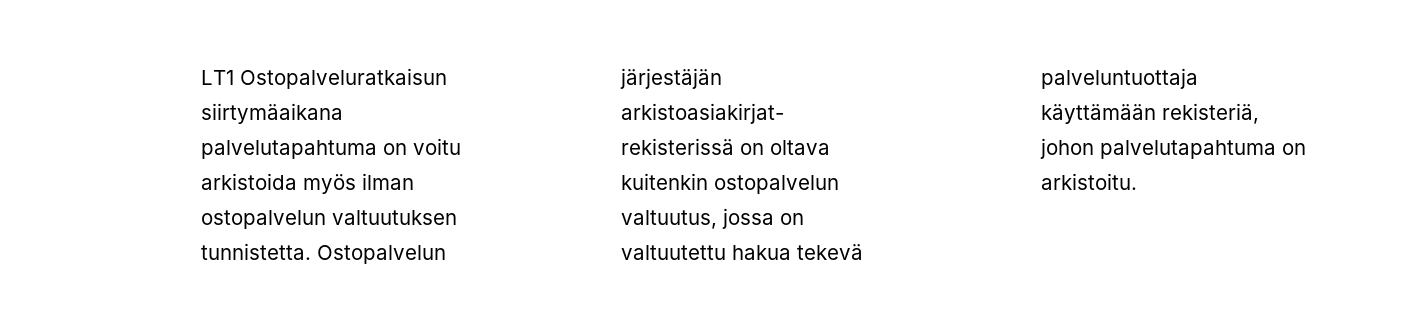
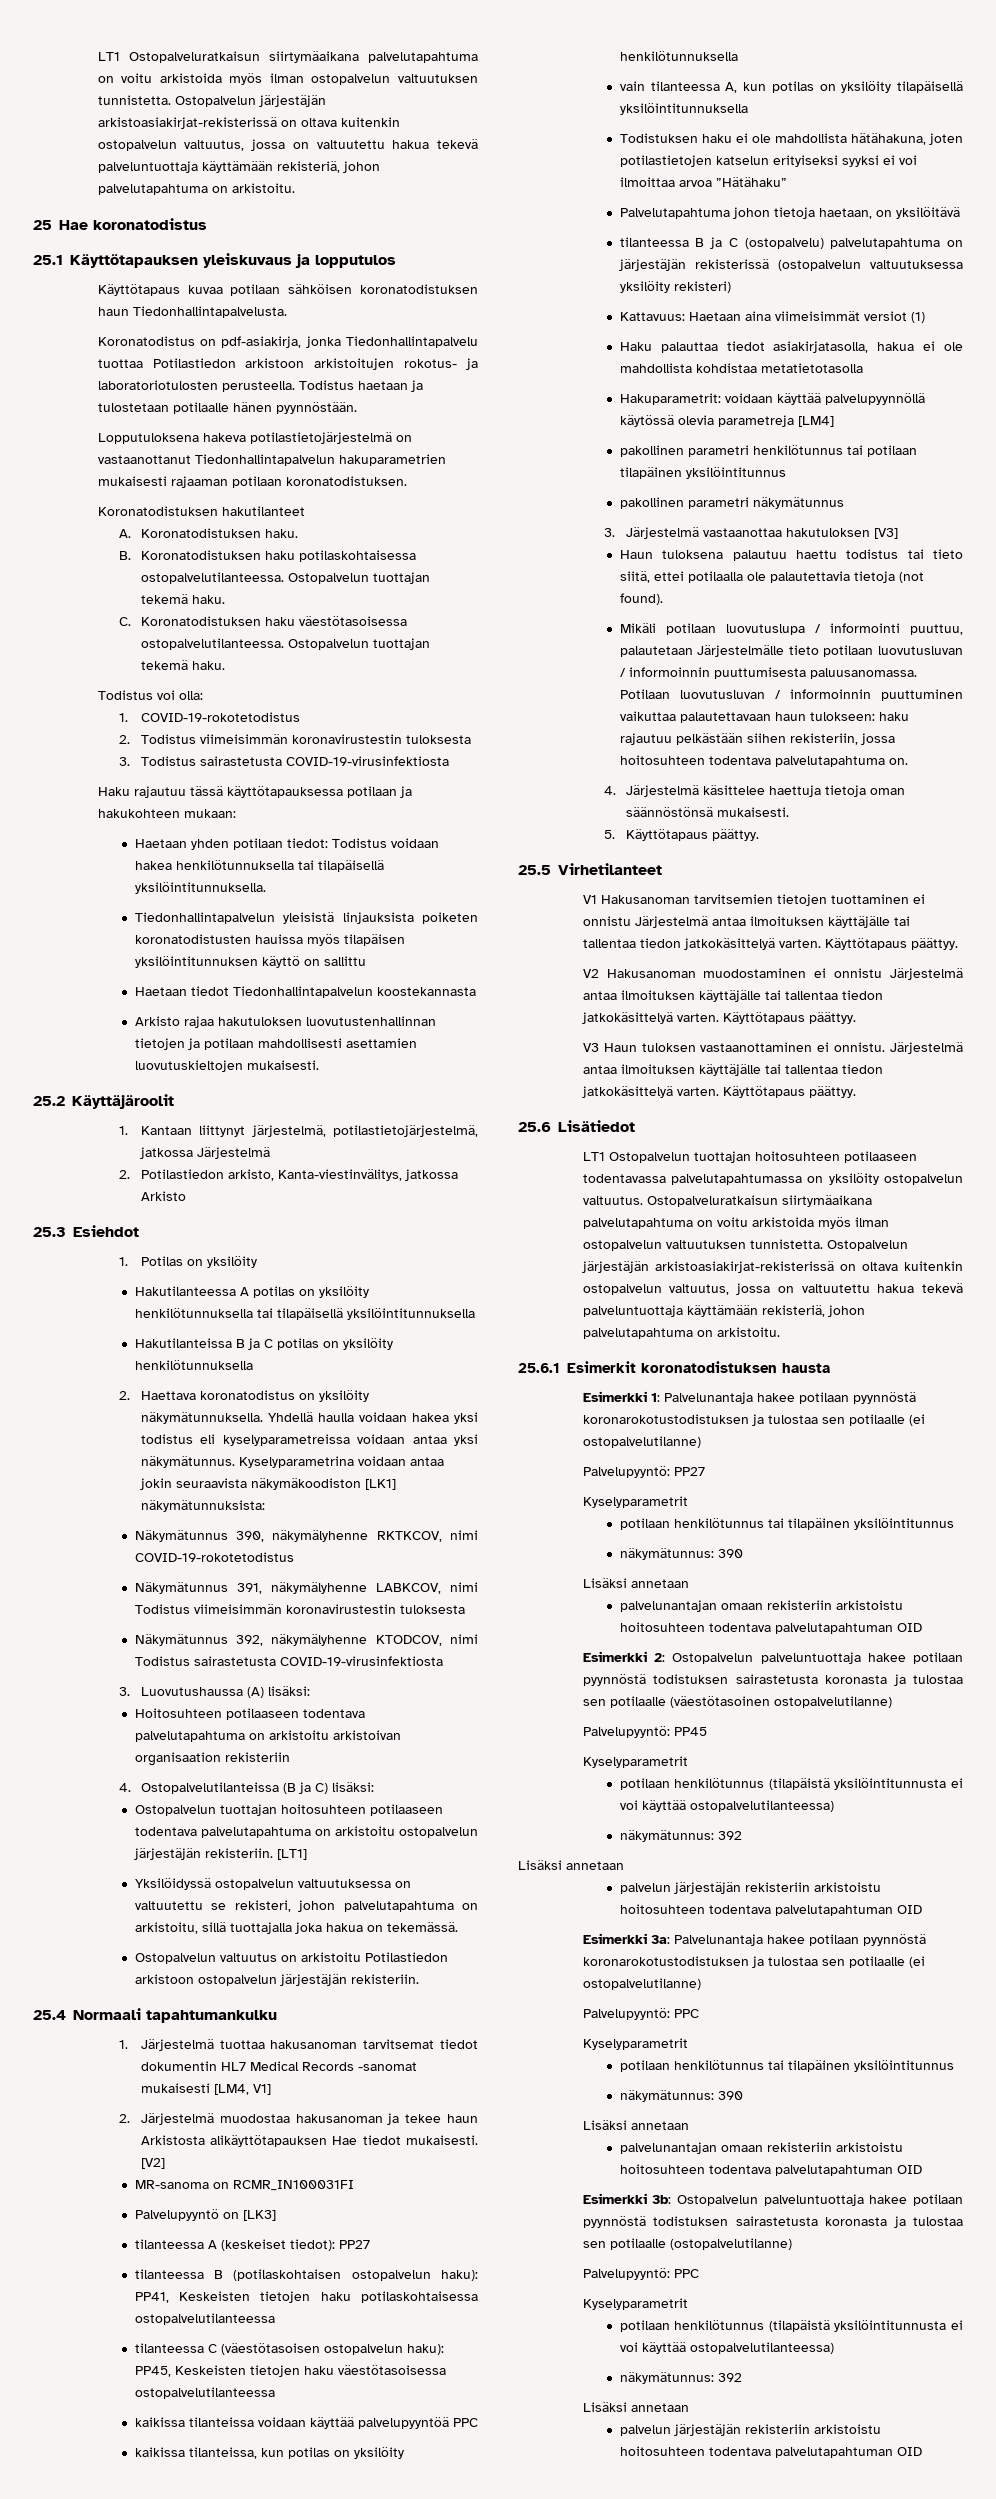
+ 25 Hae koronatodistus
+ 25.1 Käyttötapauksen yleiskuvaus ja lopputulos
+ Käyttötapaus kuvaa potilaan sähköisen koronatodistuksen haun Tiedonhallintapalvelusta.
+ Koronatodistus on pdf-asiakirja, jonka Tiedonhallintapalvelu tuottaa Potilastiedon arkistoon arkistoitujen rokotus- ja laboratoriotulosten perusteella. Todistus haetaan ja tulostetaan potilaalle hänen pyynnöstään.
+ Lopputuloksena hakeva potilastietojärjestelmä on vastaanottanut Tiedonhallintapalvelun hakuparametrien mukaisesti rajaaman potilaan koronatodistuksen.
+ Koronatodistuksen hakutilanteet
+ A. Koronatodistuksen haku.
+ B. Koronatodistuksen haku potilaskohtaisessa ostopalvelutilanteessa. Ostopalvelun tuottajan tekemä haku.
+ C. Koronatodistuksen haku väestötasoisessa ostopalvelutilanteessa. Ostopalvelun tuottajan tekemä haku.
+ Todistus voi olla:
+ 1. COVID-19-rokotetodistus
+ 2. Todistus viimeisimmän koronavirustestin tuloksesta
+ 3. Todistus sairastetusta COVID-19-virusinfektiosta
+ Haku rajautuu tässä käyttötapauksessa potilaan ja hakukohteen mukaan:
+ Haetaan yhden potilaan tiedot: Todistus voidaan hakea henkilötunnuksella tai tilapäisellä yksilöintitunnuksella.
+ Tiedonhallintapalvelun yleisistä linjauksista poiketen koronatodistusten hauissa myös tilapäisen yksilöintitunnuksen käyttö on sallittu
+ Haetaan tiedot Tiedonhallintapalvelun koostekannasta
+ Arkisto rajaa hakutuloksen luovutustenhallinnan tietojen ja potilaan mahdollisesti asettamien luovutuskieltojen mukaisesti.
+ 25.2 Käyttäjäroolit
+ 1. Kantaan liittynyt järjestelmä, potilastietojärjestelmä, jatkossa Järjestelmä
+ 2. Potilastiedon arkisto, Kanta-viestinvälitys, jatkossa Arkisto
+ 25.3 Esiehdot
+ 1. Potilas on yksilöity
+ Hakutilanteessa A potilas on yksilöity henkilötunnuksella tai tilapäisellä yksilöintitunnuksella
+ Hakutilanteissa B ja C potilas on yksilöity henkilötunnuksella
+ 2. Haettava koronatodistus on yksilöity näkymätunnuksella. Yhdellä haulla voidaan hakea yksi todistus eli kyselyparametreissa voidaan antaa yksi näkymätunnus. Kyselyparametrina voidaan antaa jokin seuraavista näkymäkoodiston [LK1] näkymätunnuksista:
+ Näkymätunnus 390, näkymälyhenne RKTKCOV, nimi COVID-19-rokotetodistus
+ Näkymätunnus 391, näkymälyhenne LABKCOV, nimi Todistus viimeisimmän koronavirustestin tuloksesta
+ Näkymätunnus 392, näkymälyhenne KTODCOV, nimi Todistus sairastetusta COVID-19-virusinfektiosta
+ 3. Luovutushaussa (A) lisäksi:
+ Hoitosuhteen potilaaseen todentava palvelutapahtuma on arkistoitu arkistoivan organisaation rekisteriin
+ 4. Ostopalvelutilanteissa (B ja C) lisäksi:
+ Ostopalvelun tuottajan hoitosuhteen potilaaseen todentava palvelutapahtuma on arkistoitu ostopalvelun järjestäjän rekisteriin. [LT1]
+ Yksilöidyssä ostopalvelun valtuutuksessa on valtuutettu se rekisteri, johon palvelutapahtuma on arkistoitu, sillä tuottajalla joka hakua on tekemässä.
+ Ostopalvelun valtuutus on arkistoitu Potilastiedon arkistoon ostopalvelun järjestäjän rekisteriin.
+ 25.4 Normaali tapahtumankulku
+ 1. Järjestelmä tuottaa hakusanoman tarvitsemat tiedot dokumentin HL7 Medical Records -sanomat mukaisesti [LM4, V1]
+ 2. Järjestelmä muodostaa hakusanoman ja tekee haun Arkistosta alikäyttötapauksen Hae tiedot mukaisesti. [V2]
+ MR-sanoma on RCMR_IN100031FI
+ Palvelupyyntö on [LK3]
+ tilanteessa A (keskeiset tiedot): PP27
+ tilanteessa B (potilaskohtaisen ostopalvelun haku): PP41, Keskeisten tietojen haku potilaskohtaisessa ostopalvelutilanteessa
+ tilanteessa C (väestötasoisen ostopalvelun haku): PP45, Keskeisten tietojen haku väestötasoisessa ostopalvelutilanteessa
+ kaikissa tilanteissa voidaan käyttää palvelupyyntöä PPC
+ kaikissa tilanteissa, kun potilas on yksilöity henkilötunnuksella
+ vain tilanteessa A, kun potilas on yksilöity tilapäisellä yksilöintitunnuksella
+ Todistuksen haku ei ole mahdollista hätähakuna, joten potilastietojen katselun erityiseksi syyksi ei voi ilmoittaa arvoa ”Hätähaku”
+ Palvelutapahtuma johon tietoja haetaan, on yksilöitävä
+ tilanteessa B ja C (ostopalvelu) palvelutapahtuma on järjestäjän rekisterissä (ostopalvelun valtuutuksessa yksilöity rekisteri)
+ Kattavuus: Haetaan aina viimeisimmät versiot (1)
+ Haku palauttaa tiedot asiakirjatasolla, hakua ei ole mahdollista kohdistaa metatietotasolla
+ Hakuparametrit: voidaan käyttää palvelupyynnöllä käytössä olevia parametreja [LM4]
+ pakollinen parametri henkilötunnus tai potilaan tilapäinen yksilöintitunnus
+ pakollinen parametri näkymätunnus
+ 3. Järjestelmä vastaanottaa hakutuloksen [V3]
+ Haun tuloksena palautuu haettu todistus tai tieto siitä, ettei potilaalla ole palautettavia tietoja (not found).
+ Mikäli potilaan luovutuslupa / informointi puuttuu, palautetaan Järjestelmälle tieto potilaan luovutusluvan / informoinnin puuttumisesta paluusanomassa. Potilaan luovutusluvan / informoinnin puuttuminen vaikuttaa palautettavaan haun tulokseen: haku rajautuu pelkästään siihen rekisteriin, jossa hoitosuhteen todentava palvelutapahtuma on.
+ 4. Järjestelmä käsittelee haettuja tietoja oman säännöstönsä mukaisesti.
+ 5. Käyttötapaus päättyy.
+ 25.5 Virhetilanteet
+ V1 Hakusanoman tarvitsemien tietojen tuottaminen ei onnistu Järjestelmä antaa ilmoituksen käyttäjälle tai tallentaa tiedon jatkokäsittelyä varten. Käyttötapaus päättyy.
+ V2 Hakusanoman muodostaminen ei onnistu Järjestelmä antaa ilmoituksen käyttäjälle tai tallentaa tiedon jatkokäsittelyä varten. Käyttötapaus päättyy.
+ V3 Haun tuloksen vastaanottaminen ei onnistu. Järjestelmä antaa ilmoituksen käyttäjälle tai tallentaa tiedon jatkokäsittelyä varten. Käyttötapaus päättyy.
+ 25.6 Lisätiedot
+ LT1 Ostopalvelun tuottajan hoitosuhteen potilaaseen todentavassa palvelutapahtumassa on yksilöity ostopalvelun valtuutus. Ostopalveluratkaisun siirtymäaikana palvelutapahtuma on voitu arkistoida myös ilman ostopalvelun valtuutuksen tunnistetta. Ostopalvelun järjestäjän arkistoasiakirjat-rekisterissä on oltava kuitenkin ostopalvelun valtuutus, jossa on valtuutettu hakua tekevä palveluntuottaja käyttämään rekisteriä, johon palvelutapahtuma on arkistoitu.
+ 25.6.1 Esimerkit koronatodistuksen hausta
+ Esimerkki 1: Palvelunantaja hakee potilaan pyynnöstä koronarokotustodistuksen ja tulostaa sen potilaalle (ei ostopalvelutilanne)
+ Palvelupyyntö: PP27
+ Kyselyparametrit
+ potilaan henkilötunnus tai tilapäinen yksilöintitunnus
+ näkymätunnus: 390
+ Lisäksi annetaan
+ palvelunantajan omaan rekisteriin arkistoistu hoitosuhteen todentava palvelutapahtuman OID
+ Esimerkki 2: Ostopalvelun palveluntuottaja hakee potilaan pyynnöstä todistuksen sairastetusta koronasta ja tulostaa sen potilaalle (väestötasoinen ostopalvelutilanne)
+ Palvelupyyntö: PP45
+ Kyselyparametrit
+ potilaan henkilötunnus (tilapäistä yksilöintitunnusta ei voi käyttää ostopalvelutilanteessa)
+ näkymätunnus: 392
+ Lisäksi annetaan
+ palvelun järjestäjän rekisteriin arkistoistu hoitosuhteen todentava palvelutapahtuman OID
+ Esimerkki 3a: Palvelunantaja hakee potilaan pyynnöstä koronarokotustodistuksen ja tulostaa sen potilaalle (ei ostopalvelutilanne)
+ Palvelupyyntö: PPC
+ Kyselyparametrit
+ potilaan henkilötunnus tai tilapäinen yksilöintitunnus
+ näkymätunnus: 390
+ Lisäksi annetaan
+ palvelunantajan omaan rekisteriin arkistoistu hoitosuhteen todentava palvelutapahtuman OID
+ Esimerkki 3b: Ostopalvelun palveluntuottaja hakee potilaan pyynnöstä todistuksen sairastetusta koronasta ja tulostaa sen potilaalle (ostopalvelutilanne)
+ Palvelupyyntö: PPC
+ Kyselyparametrit
+ potilaan henkilötunnus (tilapäistä yksilöintitunnusta ei voi käyttää ostopalvelutilanteessa)
+ näkymätunnus: 392
+ Lisäksi annetaan
+ palvelun järjestäjän rekisteriin arkistoistu hoitosuhteen todentava palvelutapahtuman OID

